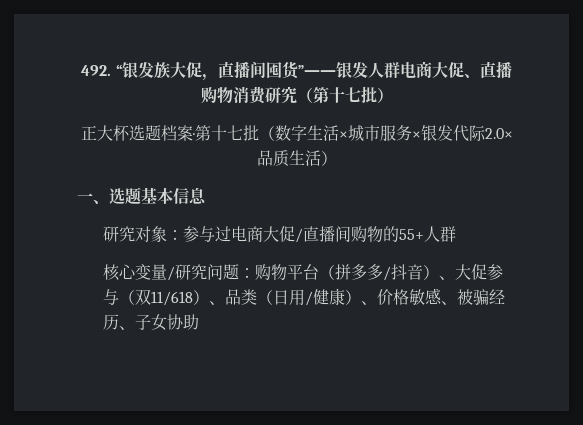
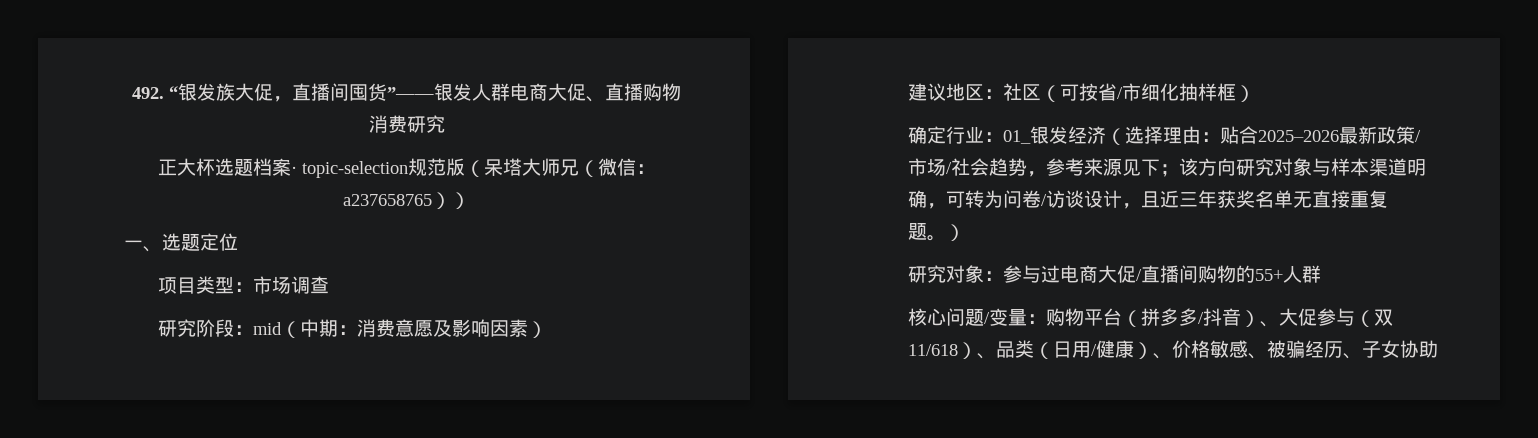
- 492. “银发族大促，直播间囤货”——银发人群电商大促、直播购物消费研究（第十七批）
+ 492. “银发族大促，直播间囤货”——银发人群电商大促、直播购物消费研究
- 正大杯选题档案·第十七批（数字生活×城市服务×银发代际2.0×品质生活）
- 一、选题基本信息
+ 正大杯选题档案· topic-selection规范版（呆塔大师兄（微信：a237658765））
+ 一、选题定位
+ 项目类型：市场调查
+ 研究阶段：mid（中期：消费意愿及影响因素）
+ 建议地区：社区（可按省/市细化抽样框）
+ 确定行业：01_银发经济（选择理由：贴合2025–2026最新政策/市场/社会趋势，参考来源见下；该方向研究对象与样本渠道明确，可转为问卷/访谈设计，且近三年获奖名单无直接重复题。）
- 核心变量/研究问题：购物平台（拼多多/抖音）、大促参与（双11/618）、品类（日用/健康）、价格敏感、被骗经历、子女协助
+ 核心问题/变量：购物平台（拼多多/抖音）、大促参与（双11/618）、品类（日用/健康）、价格敏感、被骗经历、子女协助

